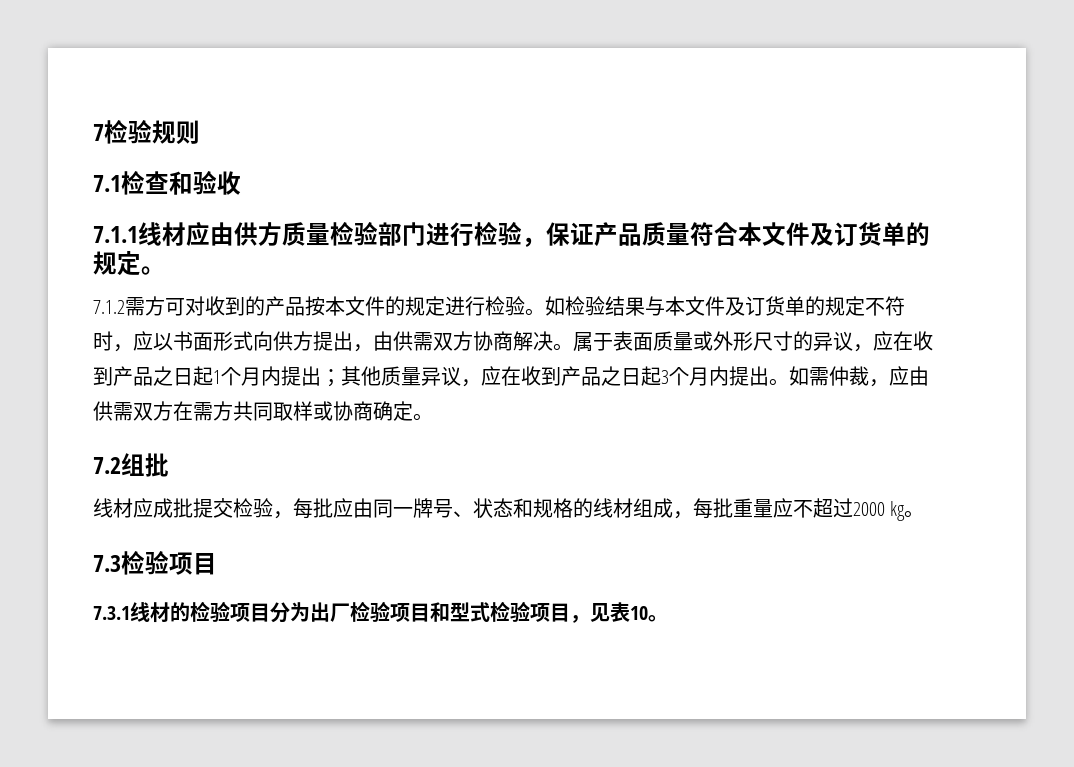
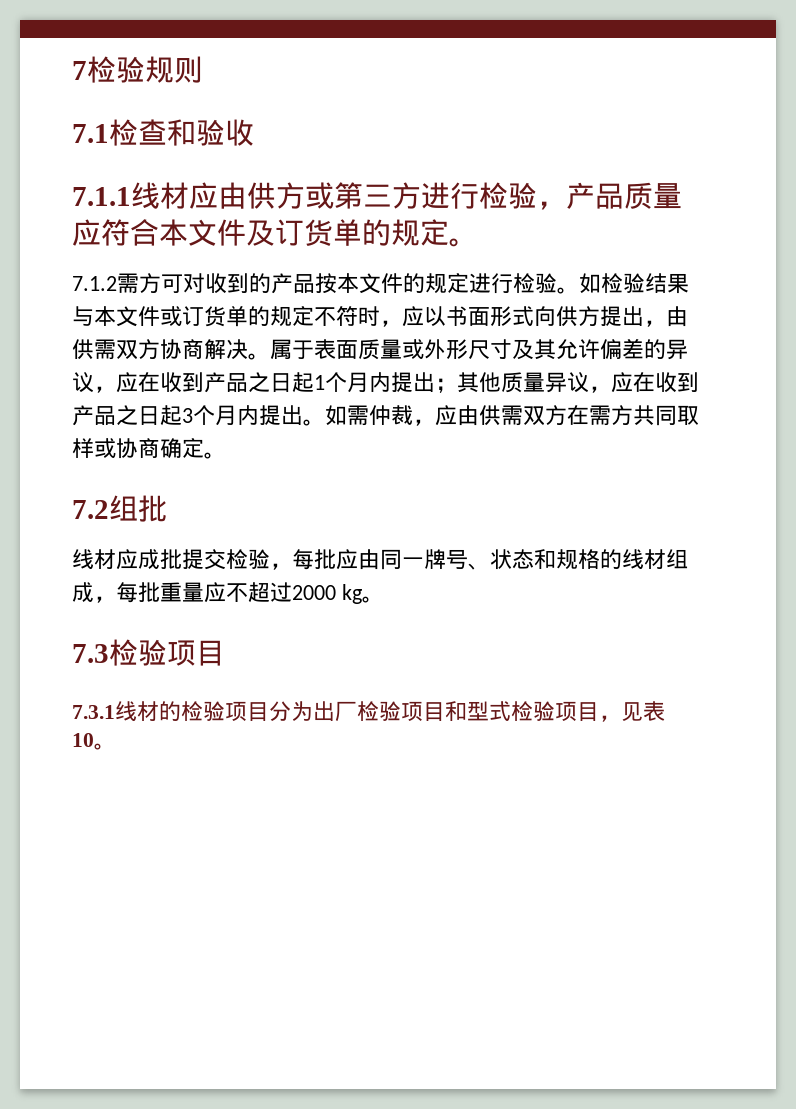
- 7.1.1线材应由供方质量检验部门进行检验，保证产品质量符合本文件及订货单的规定。
+ 7.1.1线材应由供方或第三方进行检验，产品质量应符合本文件及订货单的规定。
- 如检验结果与本文件及订货单的规定不符时，应以书面形式向供方提出，由供需双方协商解决。
+ 如检验结果与本文件或订货单的规定不符时，应以书面形式向供方提出，由供需双方协商解决。
- 属于表面质量或外形尺寸的异议，应在收到产品之日起1个月内提出；其他质量异议，应在收到产品之日起3个月内提出。
+ 属于表面质量或外形尺寸及其允许偏差的异议，应在收到产品之日起1个月内提出；其他质量异议，应在收到产品之日起3个月内提出。

